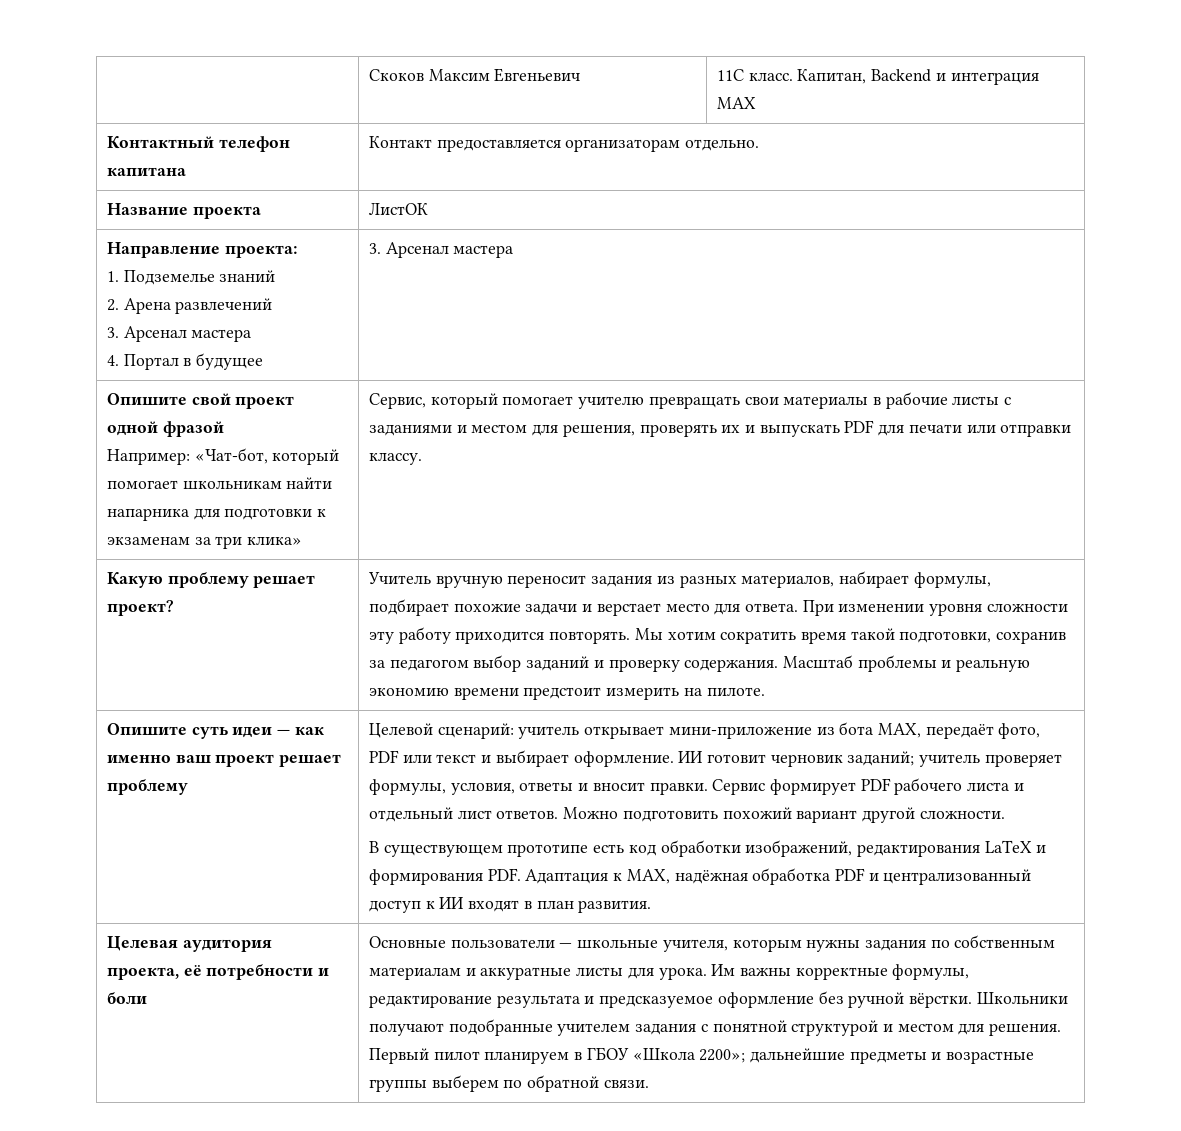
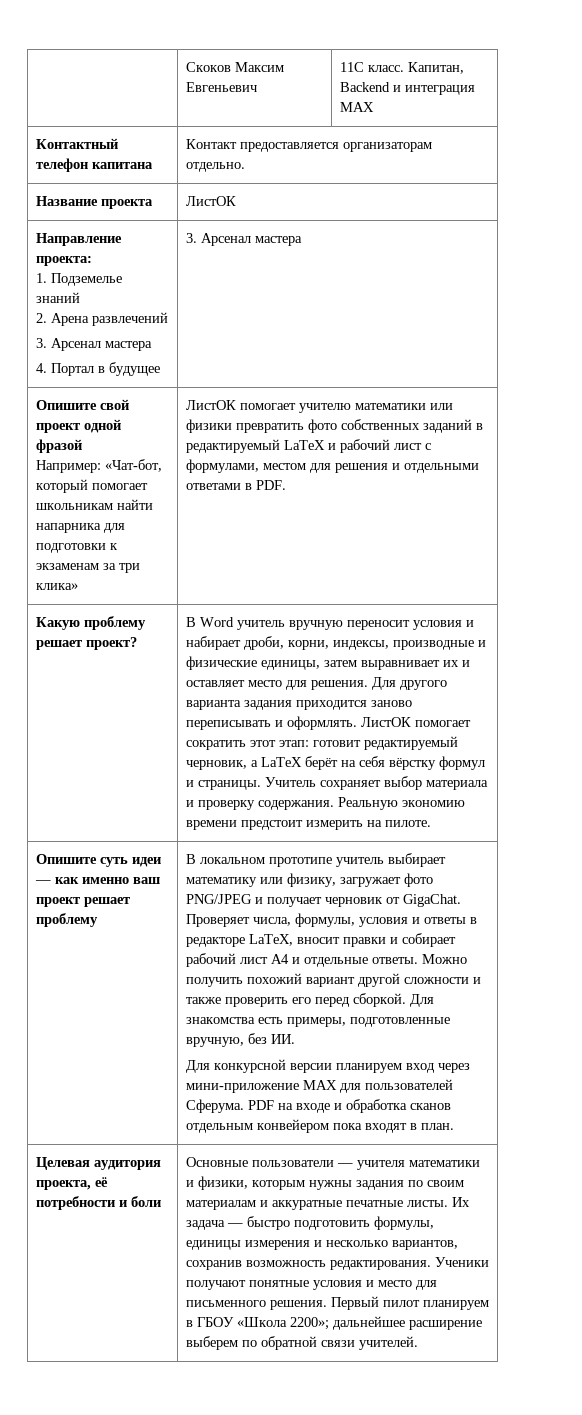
- Сервис, который помогает учителю превращать свои материалы в рабочие листы с заданиями и местом для решения, проверять их и выпускать PDF для печати или отправки классу.
- Какую проблему решает проект? | Учитель вручную переносит задания из разных материалов, набирает формулы, подбирает похожие задачи и верстает место для ответа. При изменении уровня сложности эту работу приходится повторять. Мы хотим сократить время такой подготовки, сохранив за педагогом выбор заданий и проверку содержания. Масштаб проблемы и реальную экономию времени предстоит измерить на пилоте.
+ ЛистОК помогает учителю математики или физики превратить фото собственных заданий в редактируемый LaTeX и рабочий лист с формулами, местом для решения и отдельными ответами в PDF.
+ Какую проблему решает проект? | В Word учитель вручную переносит условия и набирает дроби, корни, индексы, производные и физические единицы, затем выравнивает их и оставляет место для решения. Для другого варианта задания приходится заново переписывать и оформлять. ЛистОК помогает сократить этот этап: готовит редактируемый черновик, а LaTeX берёт на себя вёрстку формул и страницы. Учитель сохраняет выбор материала и проверку содержания. Реальную экономию времени предстоит измерить на пилоте.
- Целевой сценарий: учитель открывает мини-приложение из бота MAX, передаёт фото, PDF или текст и выбирает оформление. ИИ готовит черновик заданий; учитель проверяет формулы, условия, ответы и вносит правки. Сервис формирует PDF рабочего листа и отдельный лист ответов. Можно подготовить похожий вариант другой сложности.
- В существующем прототипе есть код обработки изображений, редактирования LaTeX и формирования PDF. Адаптация к MAX, надёжная обработка PDF и централизованный доступ к ИИ входят в план развития.
+ В локальном прототипе учитель выбирает математику или физику, загружает фото PNG/JPEG и получает черновик от GigaChat. Проверяет числа, формулы, условия и ответы в редакторе LaTeX, вносит правки и собирает рабочий лист A4 и отдельные ответы. Можно получить похожий вариант другой сложности и также проверить его перед сборкой. Для знакомства есть примеры, подготовленные вручную, без ИИ.
+ Для конкурсной версии планируем вход через мини-приложение MAX для пользователей Сферума. PDF на входе и обработка сканов отдельным конвейером пока входят в план.
- Основные пользователи — школьные учителя, которым нужны задания по собственным материалам и аккуратные листы для урока. Им важны корректные формулы, редактирование результата и предсказуемое оформление без ручной вёрстки. Школьники получают подобранные учителем задания с понятной структурой и местом для решения.
+ Основные пользователи — учителя математики и физики, которым нужны задания по своим материалам и аккуратные печатные листы. Их задача — быстро подготовить формулы, единицы измерения и несколько вариантов, сохранив возможность редактирования. Ученики получают понятные условия и место для письменного решения.
- Первый пилот планируем в ГБОУ «Школа 2200»; дальнейшие предметы и возрастные группы выберем по обратной связи.
+ Первый пилот планируем в ГБОУ «Школа 2200»; дальнейшее расширение выберем по обратной связи учителей.

